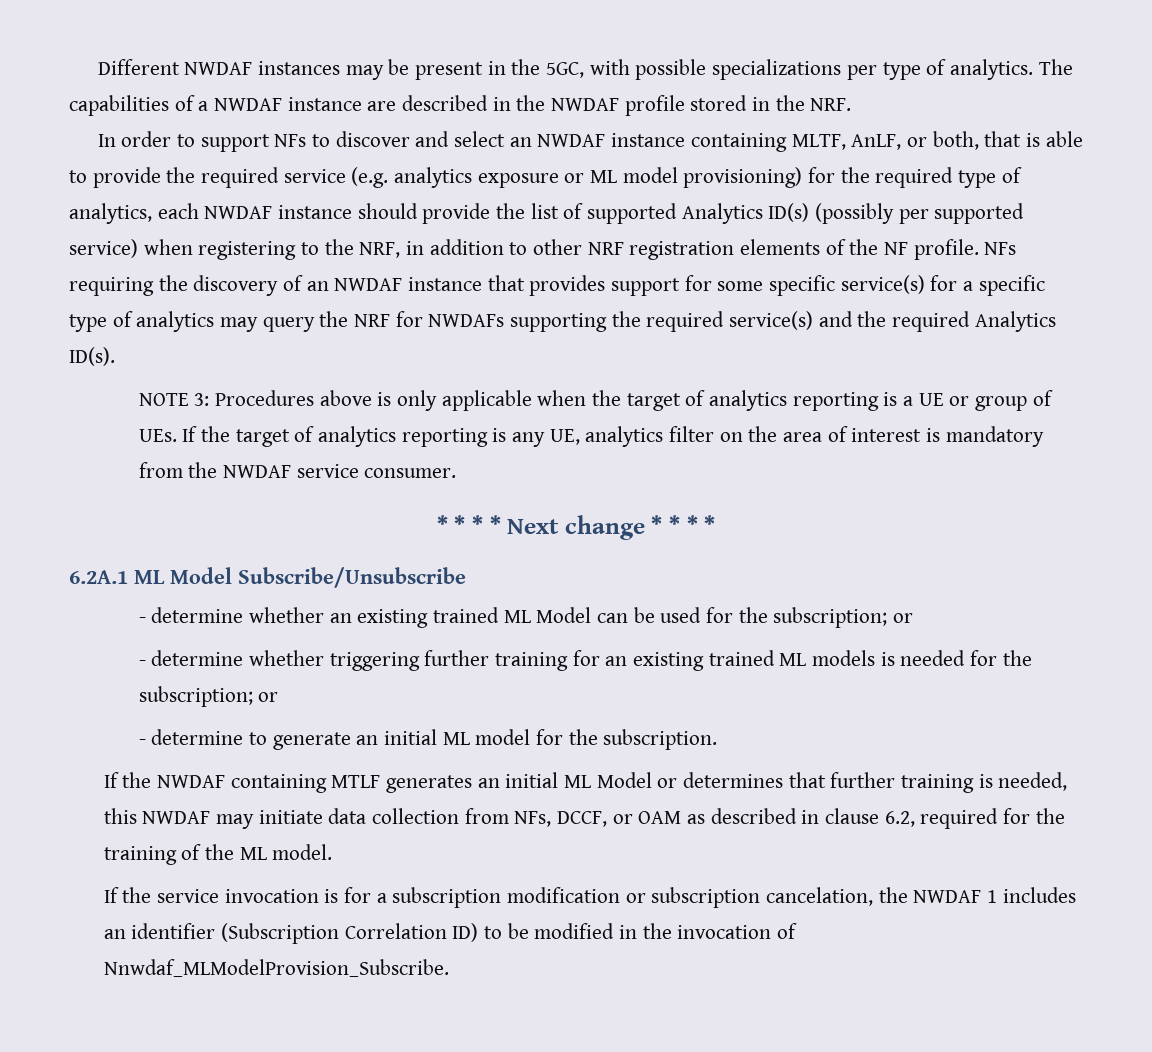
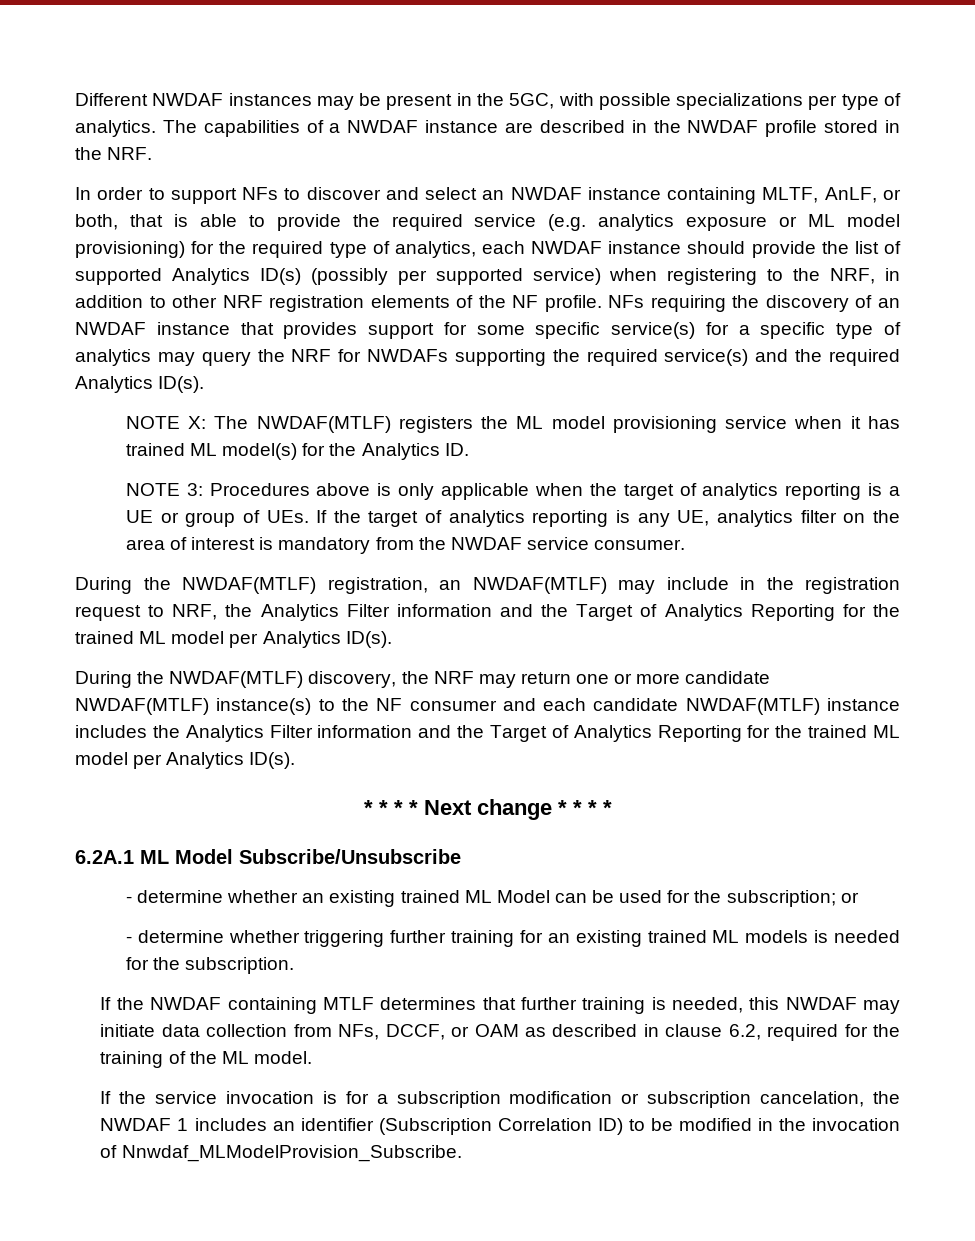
+ NOTE X: The NWDAF(MTLF) registers the ML model provisioning service when it has trained ML model(s) for the Analytics ID.
+ During the NWDAF(MTLF) registration, an NWDAF(MTLF) may include in the registration request to NRF, the Analytics Filter information and the Target of Analytics Reporting for the trained ML model per Analytics ID(s).
+ During the NWDAF(MTLF) discovery, the NRF may return one or more candidate NWDAF(MTLF) instance(s) to the NF consumer and each candidate NWDAF(MTLF) instance includes the Analytics Filter information and the Target of Analytics Reporting for the trained ML model per Analytics ID(s).
- - determine whether triggering further training for an existing trained ML models is needed for the subscription; or
- - determine to generate an initial ML model for the subscription.
+ - determine whether triggering further training for an existing trained ML models is needed for the subscription.
- If the NWDAF containing MTLF generates an initial ML Model or determines that further training is needed, this NWDAF may initiate data collection from NFs, DCCF, or OAM as described in clause 6.2, required for the training of the ML model.
+ If the NWDAF containing MTLF determines that further training is needed, this NWDAF may initiate data collection from NFs, DCCF, or OAM as described in clause 6.2, required for the training of the ML model.

